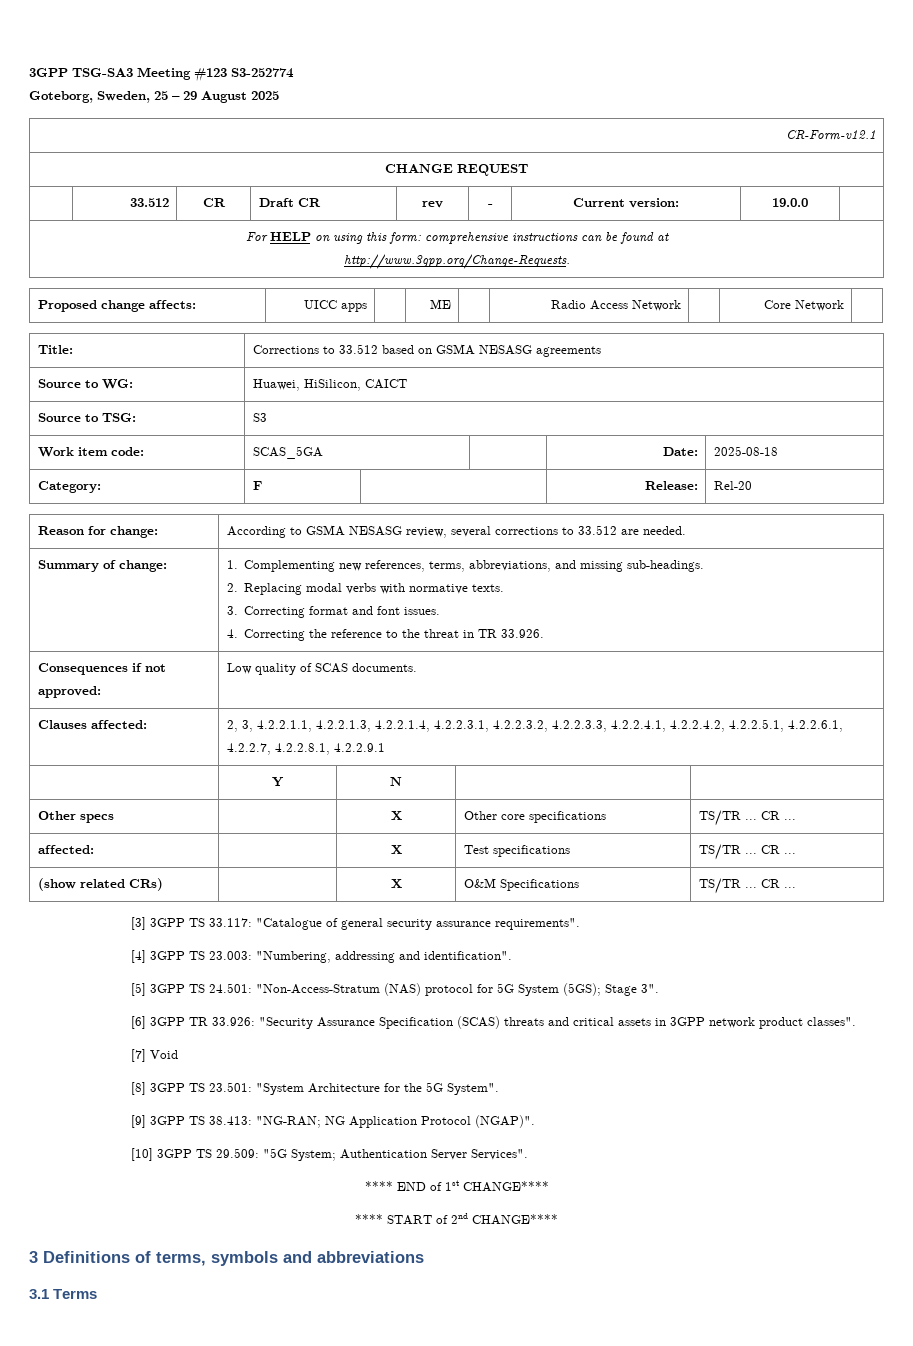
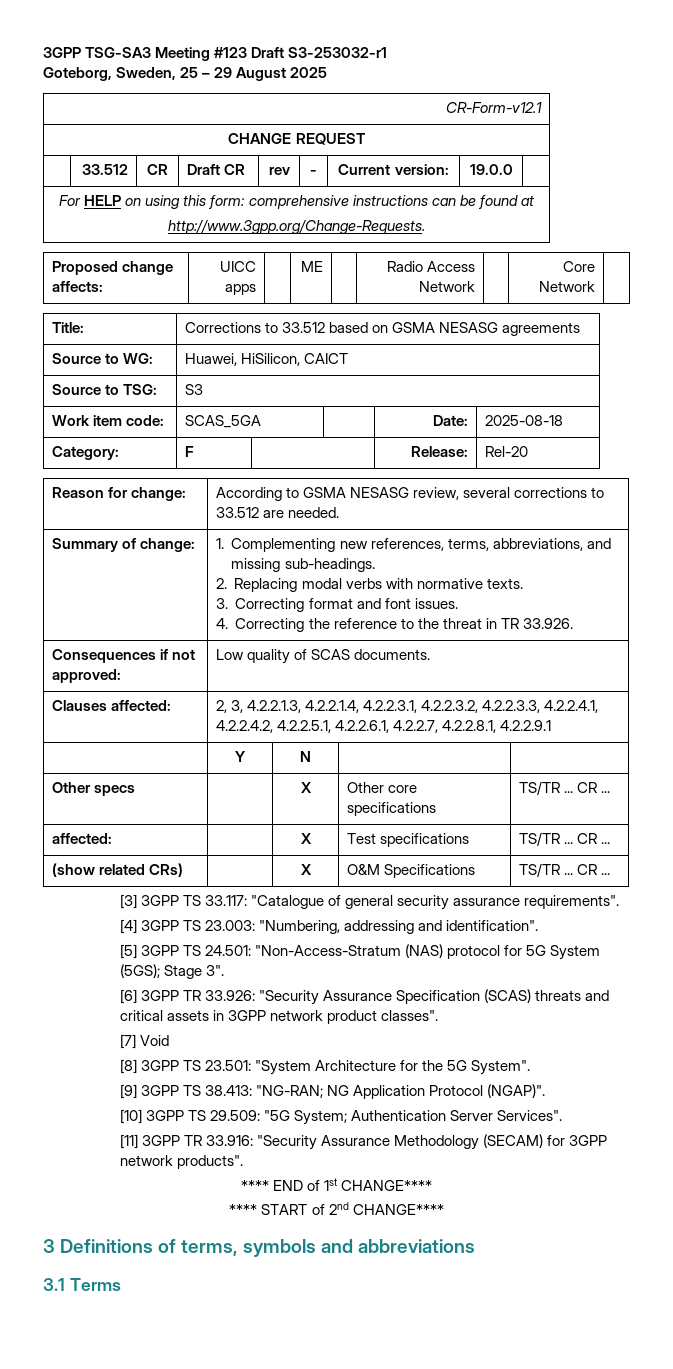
- 3GPP TSG-SA3 Meeting #123 S3-252774
+ 3GPP TSG-SA3 Meeting #123 Draft S3-253032-r1
- Clauses affected: | 2, 3, 4.2.2.1.1, 4.2.2.1.3, 4.2.2.1.4, 4.2.2.3.1, 4.2.2.3.2, 4.2.2.3.3, 4.2.2.4.1, 4.2.2.4.2, 4.2.2.5.1, 4.2.2.6.1, 4.2.2.7, 4.2.2.8.1, 4.2.2.9.1
+ Clauses affected: | 2, 3, 4.2.2.1.3, 4.2.2.1.4, 4.2.2.3.1, 4.2.2.3.2, 4.2.2.3.3, 4.2.2.4.1, 4.2.2.4.2, 4.2.2.5.1, 4.2.2.6.1, 4.2.2.7, 4.2.2.8.1, 4.2.2.9.1
+ [11] 3GPP TR 33.916: "Security Assurance Methodology (SECAM) for 3GPP network products".

